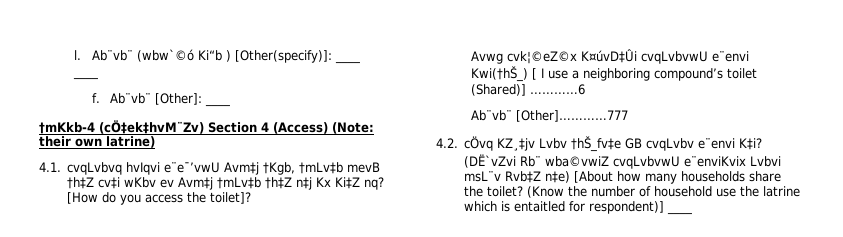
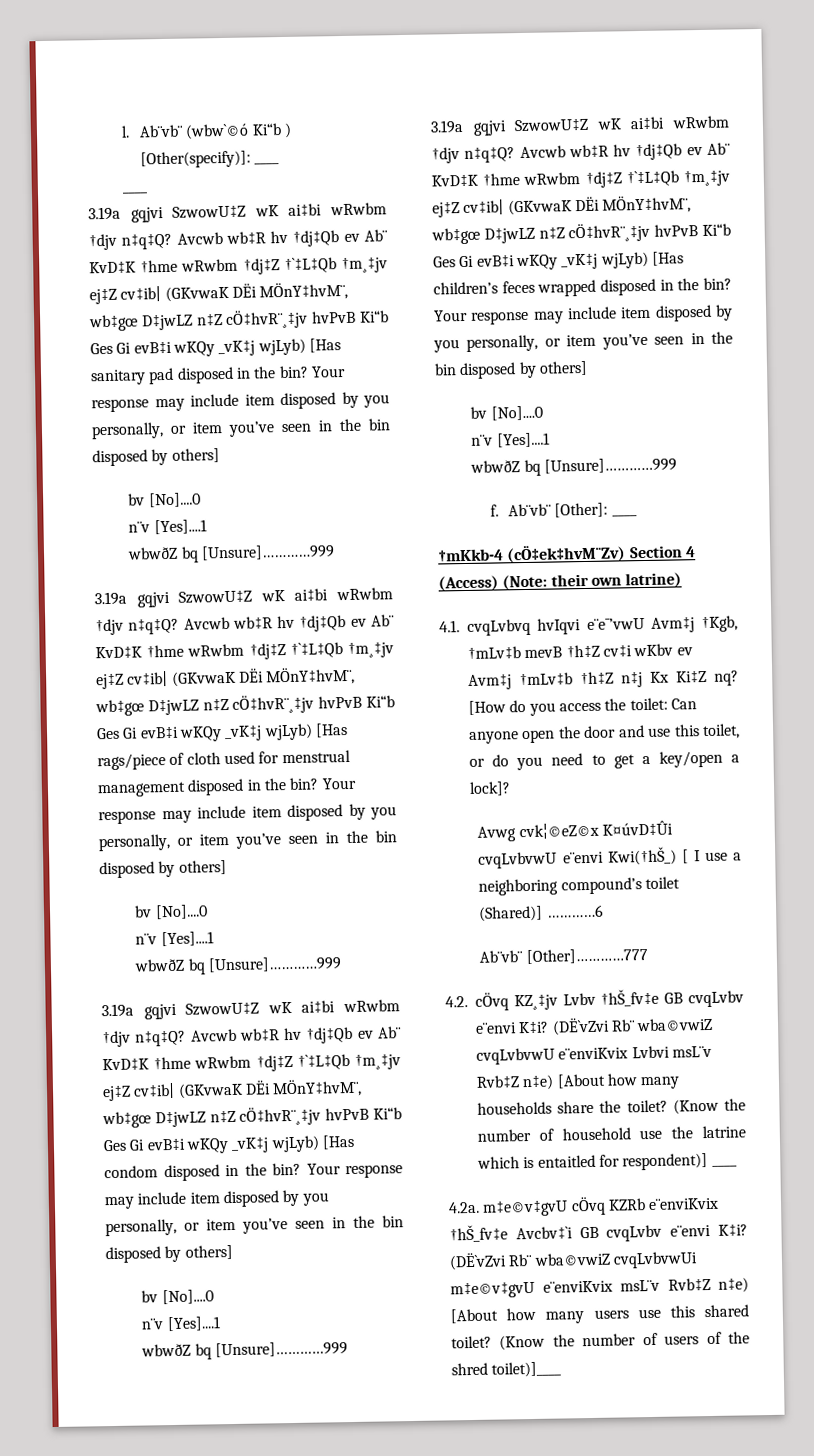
+ 3.19a gqjvi SzwowU‡Z wK ai‡bi wRwbm †djv n‡q‡Q? Avcwb wb‡R hv †dj‡Qb ev Ab¨ KvD‡K †hme wRwbm †dj‡Z †`‡L‡Qb †m¸‡jv ej‡Z cv‡ib| (GKvwaK DËi MÖnY‡hvM¨, wb‡gœ D‡jwLZ n‡Z cÖ‡hvR¨¸‡jv hvPvB Ki“b Ges Gi evB‡i wKQy _vK‡j wjLyb) [Has sanitary pad disposed in the bin? Your response may include item disposed by you personally, or item you’ve seen in the bin disposed by others]
+ bv [No]....0
+ n¨v [Yes]....1
+ wbwðZ bq [Unsure]…………999
+ 3.19a gqjvi SzwowU‡Z wK ai‡bi wRwbm †djv n‡q‡Q? Avcwb wb‡R hv †dj‡Qb ev Ab¨ KvD‡K †hme wRwbm †dj‡Z †`‡L‡Qb †m¸‡jv ej‡Z cv‡ib| (GKvwaK DËi MÖnY‡hvM¨, wb‡gœ D‡jwLZ n‡Z cÖ‡hvR¨¸‡jv hvPvB Ki“b Ges Gi evB‡i wKQy _vK‡j wjLyb) [Has rags/piece of cloth used for menstrual management disposed in the bin? Your response may include item disposed by you personally, or item you’ve seen in the bin disposed by others]
+ bv [No]....0
+ n¨v [Yes]....1
+ wbwðZ bq [Unsure]…………999
+ 3.19a gqjvi SzwowU‡Z wK ai‡bi wRwbm †djv n‡q‡Q? Avcwb wb‡R hv †dj‡Qb ev Ab¨ KvD‡K †hme wRwbm †dj‡Z †`‡L‡Qb †m¸‡jv ej‡Z cv‡ib| (GKvwaK DËi MÖnY‡hvM¨, wb‡gœ D‡jwLZ n‡Z cÖ‡hvR¨¸‡jv hvPvB Ki“b Ges Gi evB‡i wKQy _vK‡j wjLyb) [Has condom disposed in the bin? Your response may include item disposed by you personally, or item you’ve seen in the bin disposed by others]
+ bv [No]....0
+ n¨v [Yes]....1
+ wbwðZ bq [Unsure]…………999
+ 3.19a gqjvi SzwowU‡Z wK ai‡bi wRwbm †djv n‡q‡Q? Avcwb wb‡R hv †dj‡Qb ev Ab¨ KvD‡K †hme wRwbm †dj‡Z †`‡L‡Qb †m¸‡jv ej‡Z cv‡ib| (GKvwaK DËi MÖnY‡hvM¨, wb‡gœ D‡jwLZ n‡Z cÖ‡hvR¨¸‡jv hvPvB Ki“b Ges Gi evB‡i wKQy _vK‡j wjLyb) [Has children’s feces wrapped disposed in the bin? Your response may include item disposed by you personally, or item you’ve seen in the bin disposed by others]
+ bv [No]....0
+ n¨v [Yes]....1
+ wbwðZ bq [Unsure]…………999
- [How do you access the toilet]?
+ [How do you access the toilet: Can anyone open the door and use this toilet, or do you need to get a key/open a lock]?
+ 4.2a. m‡e©v‡gvU cÖvq KZRb e¨enviKvix †hŠ_fv‡e Avcbv‡`i GB cvqLvbv e¨envi K‡i? (DË`vZvi Rb¨ wba©vwiZ cvqLvbvwUi m‡e©v‡gvU e¨enviKvix msL¨v Rvb‡Z n‡e) [About how many users use this shared toilet? (Know the number of users of the shred toilet)]____

